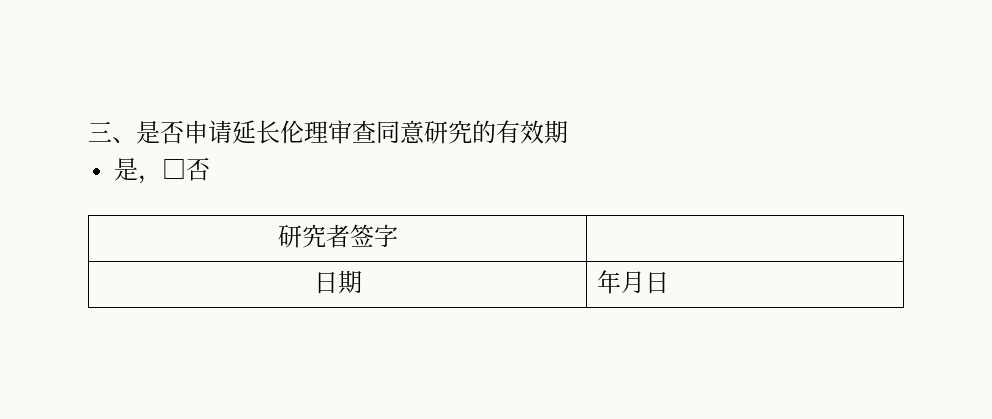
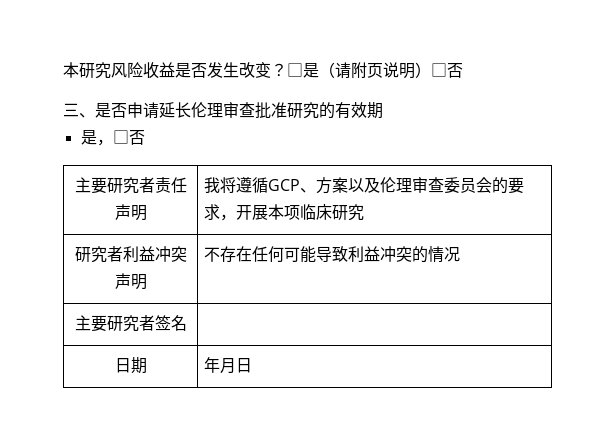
+ 本研究风险收益是否发生改变？□是（请附页说明）□否
- 三、是否申请延长伦理审查同意研究的有效期
+ 三、是否申请延长伦理审查批准研究的有效期
- 研究者签字 |
+ 主要研究者责任声明 | 我将遵循GCP、方案以及伦理审查委员会的要求，开展本项临床研究
+ 研究者利益冲突声明 | 不存在任何可能导致利益冲突的情况
+ 主要研究者签名 |

